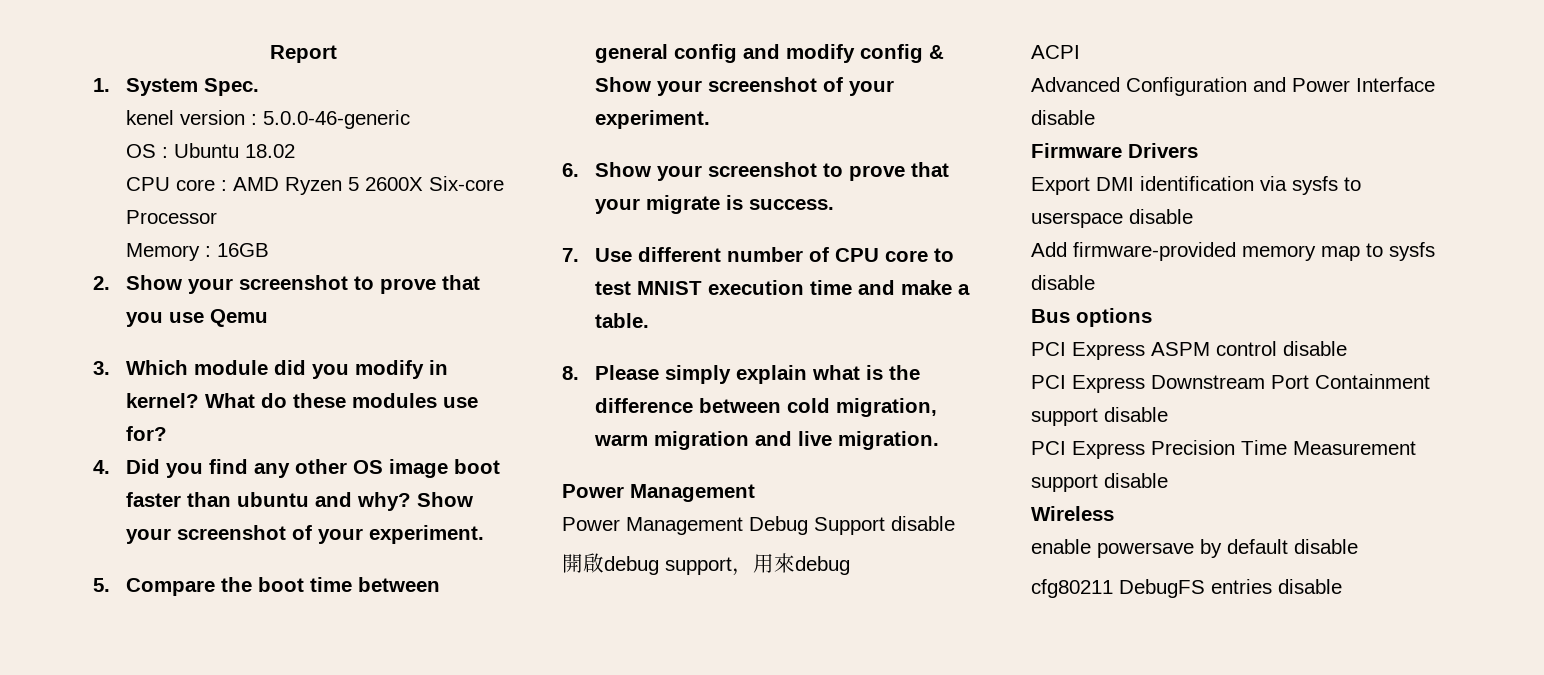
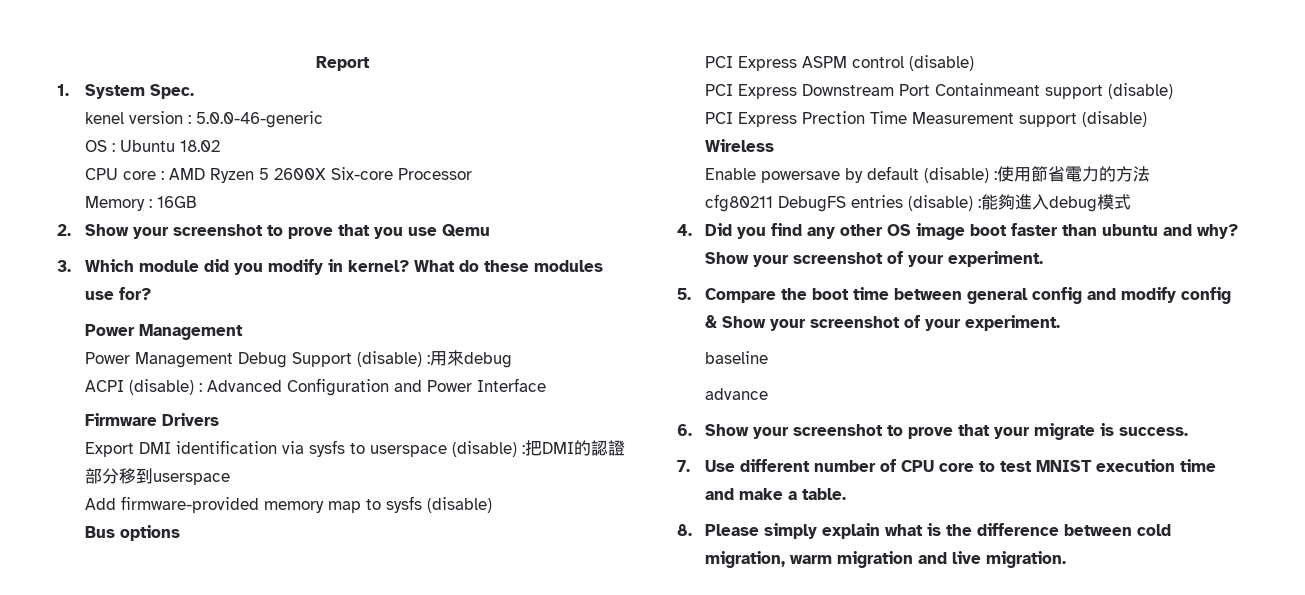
  What do these modules use for?
+ Power Management
+ Power Management Debug Support (disable) :用來debug
+ ACPI (disable) : Advanced Configuration and Power Interface
+ Firmware Drivers
+ Export DMI identification via sysfs to userspace (disable) :把DMI的認證部分移到userspace
+ Add firmware-provided memory map to sysfs (disable)
+ Bus options
+ PCI Express ASPM control (disable)
+ PCI Express Downstream Port Containmeant support (disable)
+ PCI Express Prection Time Measurement support (disable)
+ Wireless
+ Enable powersave by default (disable) :使用節省電力的方法
+ cfg80211 DebugFS entries (disable) :能夠進入debug模式
+ baseline
+ advance
  8. Please simply explain what is the difference between cold migration, warm migration and live migration.
- Power Management
- Power Management Debug Support disable
- 開啟debug support，用來debug
- ACPI
- Advanced Configuration and Power Interface disable
- Firmware Drivers
- Export DMI identification via sysfs to userspace disable
- Add firmware-provided memory map to sysfs disable
- Bus options
- PCI Express ASPM control disable
- PCI Express Downstream Port Containment support disable
- PCI Express Precision Time Measurement support disable
- Wireless
- enable powersave by default disable
- cfg80211 DebugFS entries disable

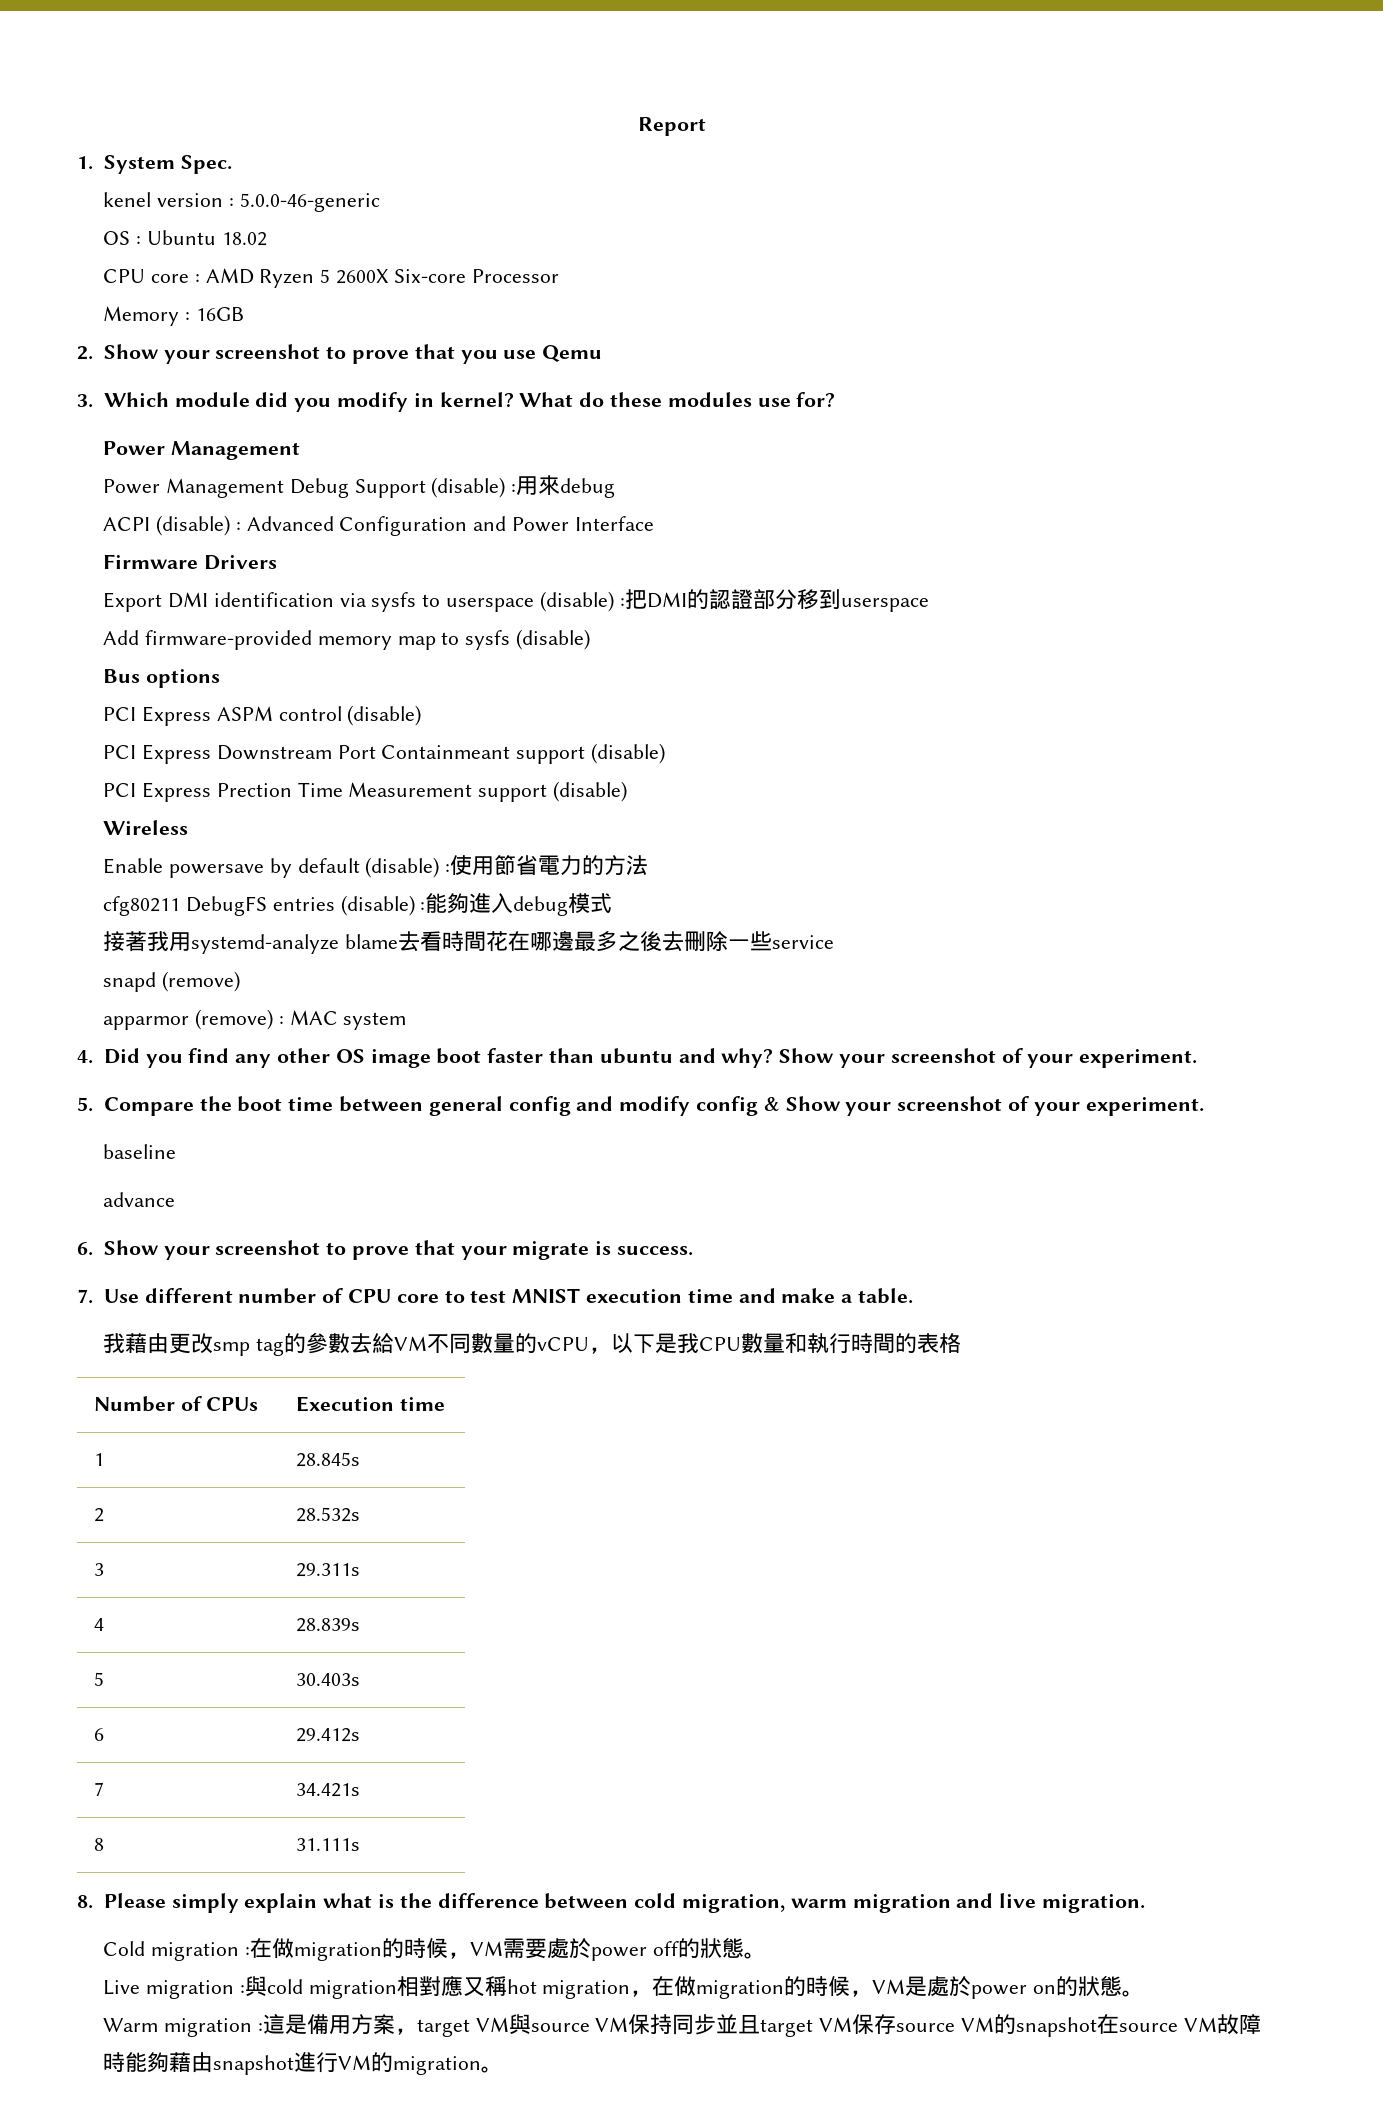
+ 接著我用systemd-analyze blame去看時間花在哪邊最多之後去刪除一些service
+ snapd (remove)
+ apparmor (remove) : MAC system
+ 我藉由更改smp tag的參數去給VM不同數量的vCPU，以下是我CPU數量和執行時間的表格
+ Number of CPUs | Execution time
+ 1 | 28.845s
+ 2 | 28.532s
+ 3 | 29.311s
+ 4 | 28.839s
+ 5 | 30.403s
+ 6 | 29.412s
+ 7 | 34.421s
+ 8 | 31.111s
+ Cold migration :在做migration的時候，VM需要處於power off的狀態。
+ Live migration :與cold migration相對應又稱hot migration，在做migration的時候，VM是處於power on的狀態。
+ Warm migration :這是備用方案，target VM與source VM保持同步並且target VM保存source VM的snapshot在source VM故障時能夠藉由snapshot進行VM的migration。

